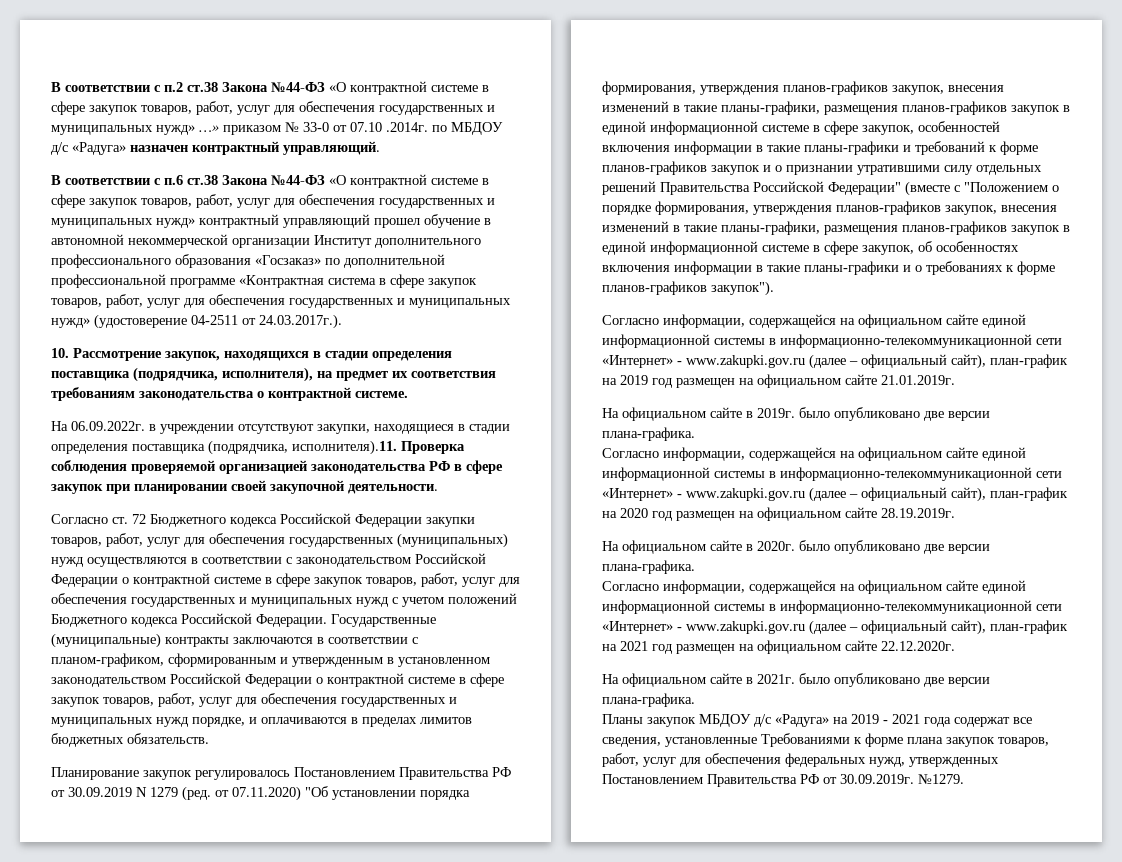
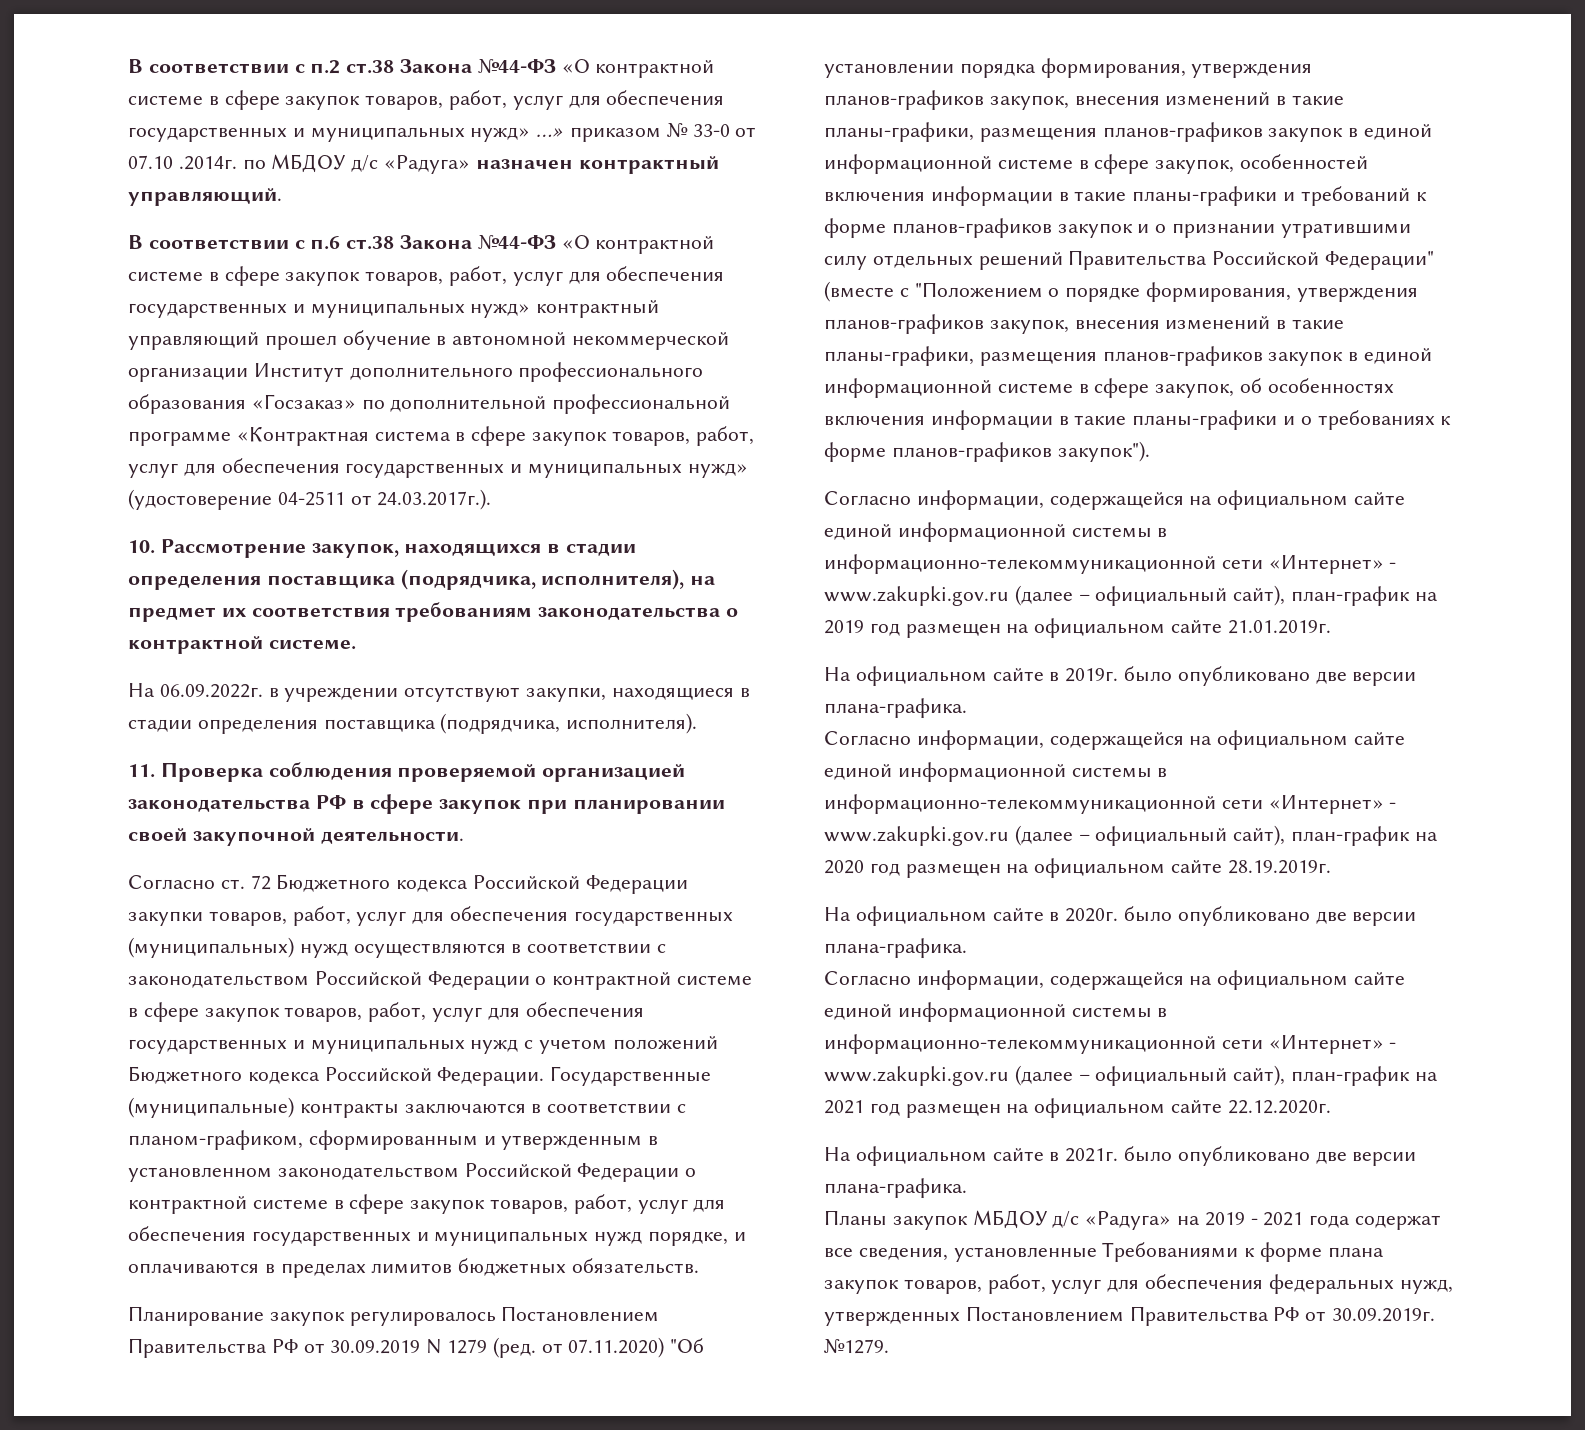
- На 06.09.2022г. в учреждении отсутствуют закупки, находящиеся в стадии определения поставщика (подрядчика, исполнителя).11. Проверка соблюдения проверяемой организацией законодательства РФ в сфере закупок при планировании своей закупочной деятельности.
+ На 06.09.2022г. в учреждении отсутствуют закупки, находящиеся в стадии определения поставщика (подрядчика, исполнителя).
+ 11. Проверка соблюдения проверяемой организацией законодательства РФ в сфере закупок при планировании своей закупочной деятельности.

